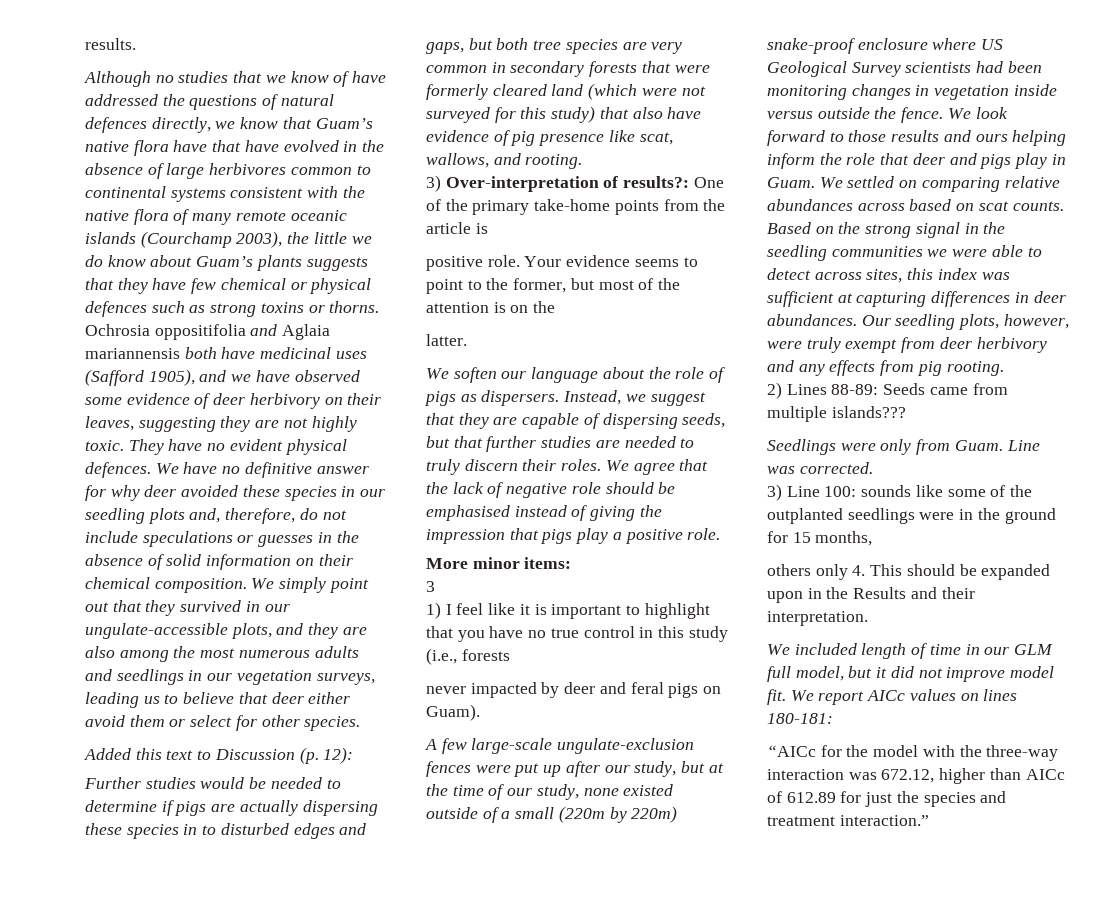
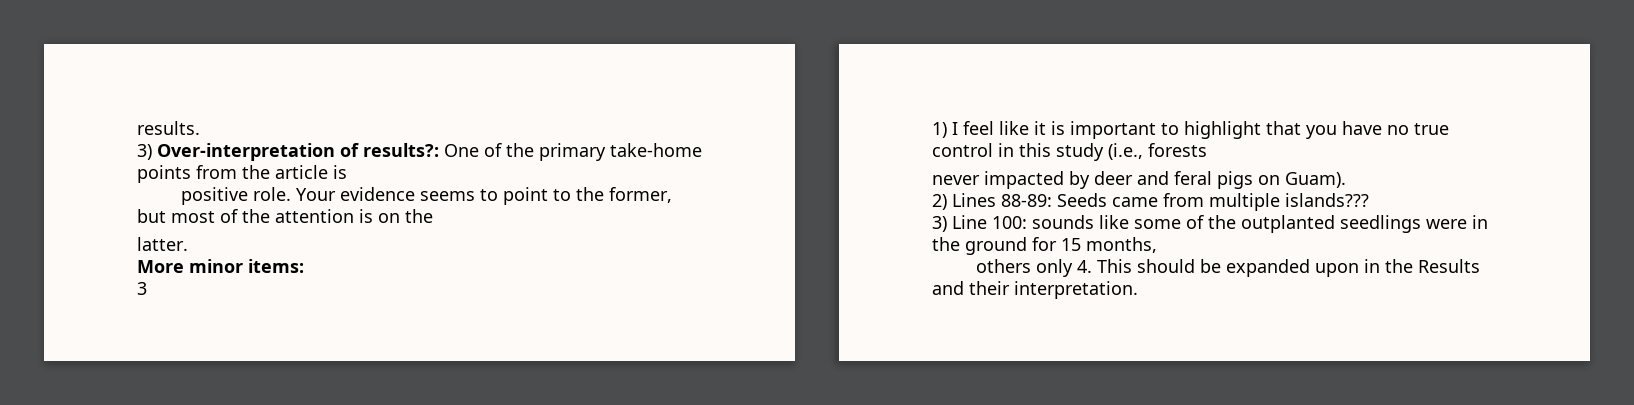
- Although no studies that we know of have addressed the questions of natural defences directly, we know that Guam’s native flora have that have evolved in the absence of large herbivores common to continental systems consistent with the native flora of many remote oceanic islands (Courchamp 2003), the little we do know about Guam’s plants suggests that they have few chemical or physical defences such as strong toxins or thorns. Ochrosia oppositifolia and Aglaia mariannensis both have medicinal uses (Safford 1905), and we have observed some evidence of deer herbivory on their leaves, suggesting they are not highly toxic. They have no evident physical defences. We have no definitive answer for why deer avoided these species in our seedling plots and, therefore, do not include speculations or guesses in the absence of solid information on their chemical composition. We simply point out that they survived in our ungulate-accessible plots, and they are also among the most numerous adults and seedlings in our vegetation surveys, leading us to believe that deer either avoid them or select for other species.
- Added this text to Discussion (p. 12):
- Further studies would be needed to determine if pigs are actually dispersing these species in to disturbed edges and gaps, but both tree species are very common in secondary forests that were formerly cleared land (which were not surveyed for this study) that also have evidence of pig presence like scat, wallows, and rooting.
- We soften our language about the role of pigs as dispersers. Instead, we suggest that they are capable of dispersing seeds, but that further studies are needed to truly discern their roles. We agree that the lack of negative role should be emphasised instead of giving the impression that pigs play a positive role.
- A few large-scale ungulate-exclusion fences were put up after our study, but at the time of our study, none existed outside of a small (220m by 220m) snake-proof enclosure where US Geological Survey scientists had been monitoring changes in vegetation inside versus outside the fence. We look forward to those results and ours helping inform the role that deer and pigs play in Guam. We settled on comparing relative abundances across based on scat counts. Based on the strong signal in the seedling communities we were able to detect across sites, this index was sufficient at capturing differences in deer abundances. Our seedling plots, however, were truly exempt from deer herbivory and any effects from pig rooting.
- Seedlings were only from Guam. Line was corrected.
- We included length of time in our GLM full model, but it did not improve model fit. We report AICc values on lines 180-181:
- “AICc for the model with the three-way interaction was 672.12, higher than AICc of 612.89 for just the species and treatment interaction.”

